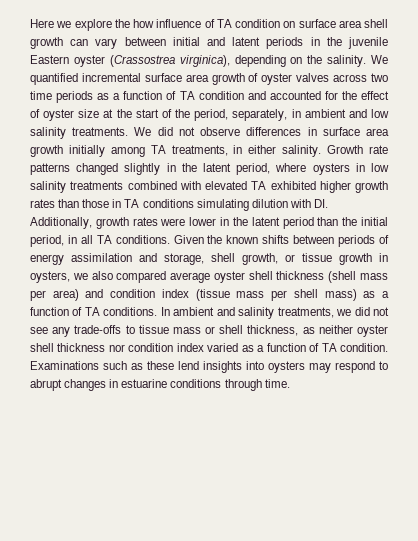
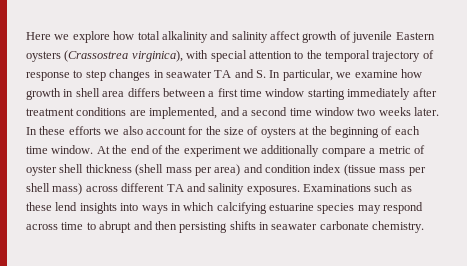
- Here we explore the how influence of TA condition on surface area shell growth can vary between initial and latent periods in the juvenile Eastern oyster (Crassostrea virginica), depending on the salinity. We quantified incremental surface area growth of oyster valves across two time periods as a function of TA condition and accounted for the effect of oyster size at the start of the period, separately, in ambient and low salinity treatments. We did not observe differences in surface area growth initially among TA treatments, in either salinity. Growth rate patterns changed slightly in the latent period, where oysters in low salinity treatments combined with elevated TA exhibited higher growth rates than those in TA conditions simulating dilution with DI. Additionally, growth rates were lower in the latent period than the initial period, in all TA conditions. Given the known shifts between periods of energy assimilation and storage, shell growth, or tissue growth in oysters, we also compared average oyster shell thickness (shell mass per area) and condition index (tissue mass per shell mass) as a function of TA conditions. In ambient and salinity treatments, we did not see any trade-offs to tissue mass or shell thickness, as neither oyster shell thickness nor condition index varied as a function of TA condition.
+ Here we explore how total alkalinity and salinity affect growth of juvenile Eastern oysters (Crassostrea virginica), with special attention to the temporal trajectory of response to step changes in seawater TA and S. In particular, we examine how growth in shell area differs between a first time window starting immediately after treatment conditions are implemented, and a second time window two weeks later. In these efforts we also account for the size of oysters at the beginning of each time window. At the end of the experiment we additionally compare a metric of oyster shell thickness (shell mass per area) and condition index (tissue mass per shell mass) across different TA and salinity exposures.
- Examinations such as these lend insights into oysters may respond to abrupt changes in estuarine conditions through time.
+ Examinations such as these lend insights into ways in which calcifying estuarine species may respond across time to abrupt and then persisting shifts in seawater carbonate chemistry.

